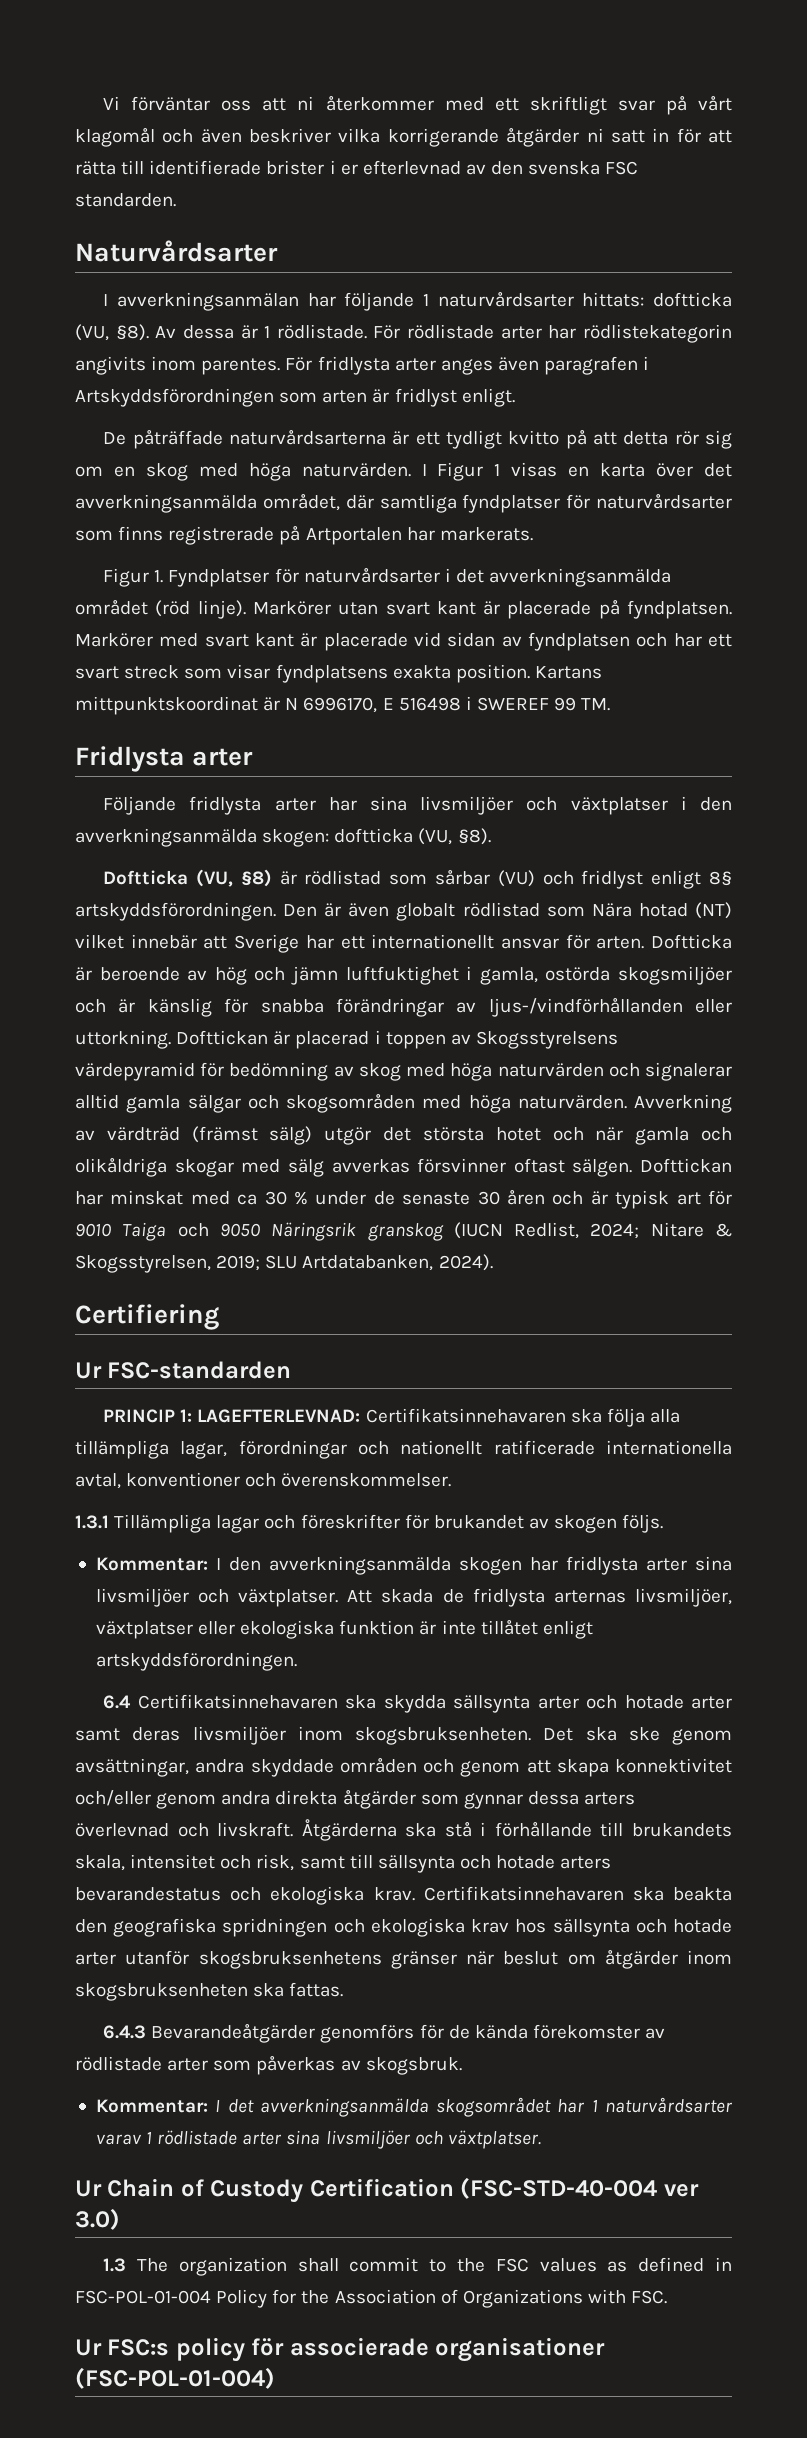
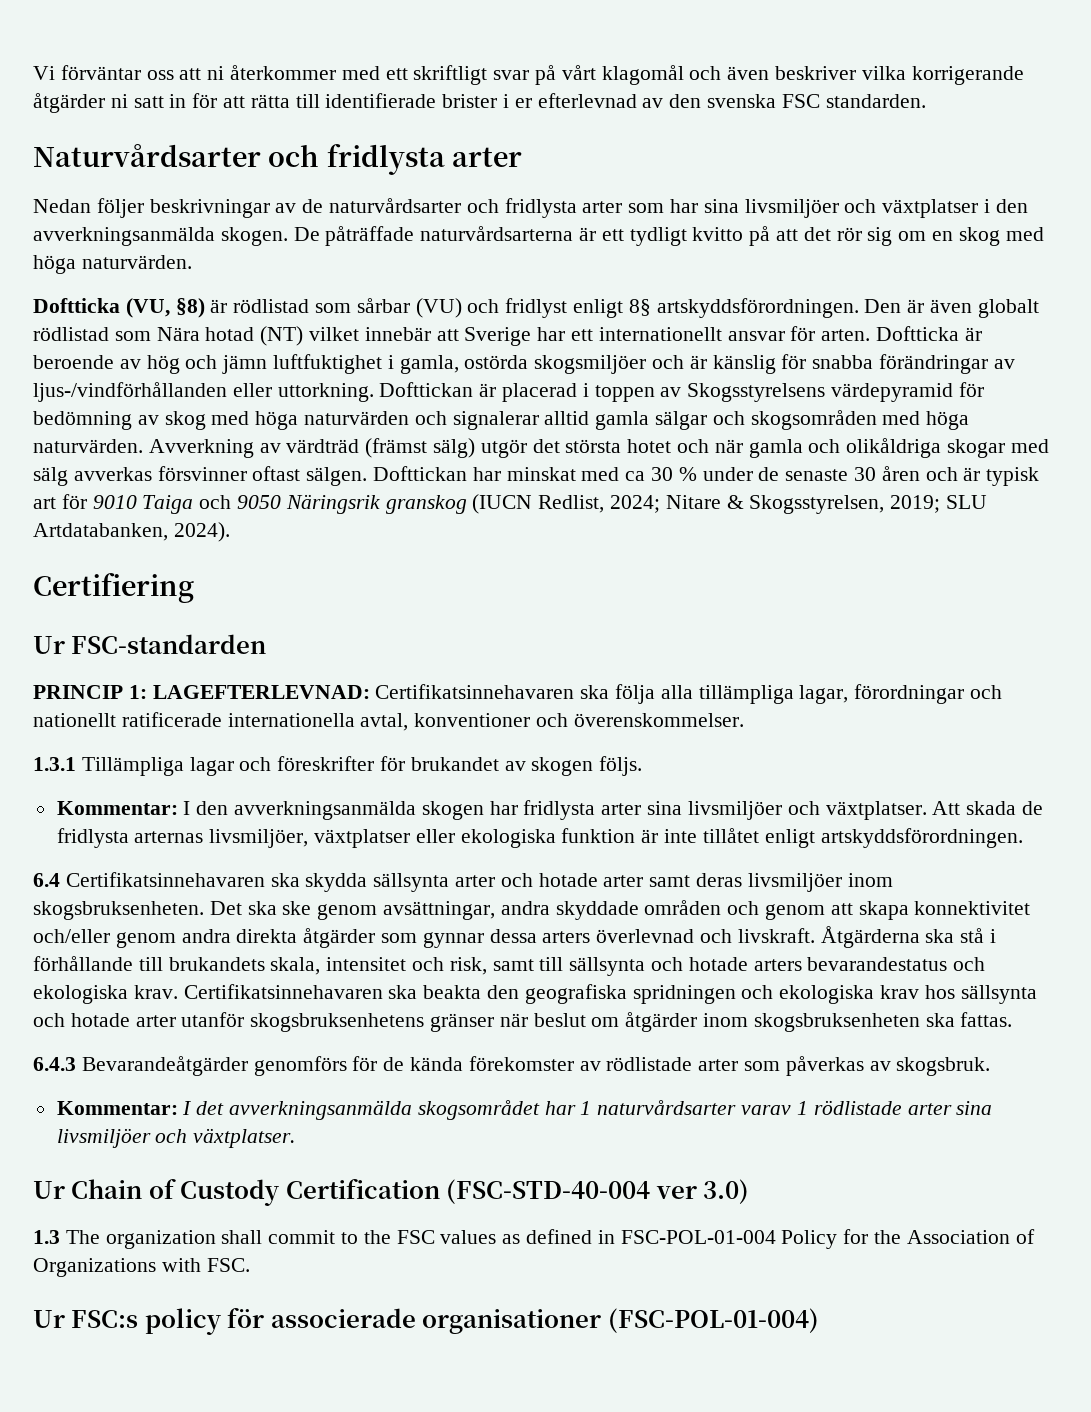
- Naturvårdsarter
- I avverkningsanmälan har följande 1 naturvårdsarter hittats: doftticka (VU, §8). Av dessa är 1 rödlistade. För rödlistade arter har rödlistekategorin angivits inom parentes. För fridlysta arter anges även paragrafen i Artskyddsförordningen som arten är fridlyst enligt.
- De påträffade naturvårdsarterna är ett tydligt kvitto på att detta rör sig om en skog med höga naturvärden. I Figur 1 visas en karta över det avverkningsanmälda området, där samtliga fyndplatser för naturvårdsarter som finns registrerade på Artportalen har markerats.
- Figur 1. Fyndplatser för naturvårdsarter i det avverkningsanmälda området (röd linje). Markörer utan svart kant är placerade på fyndplatsen. Markörer med svart kant är placerade vid sidan av fyndplatsen och har ett svart streck som visar fyndplatsens exakta position. Kartans mittpunktskoordinat är N 6996170, E 516498 i SWEREF 99 TM.
- Fridlysta arter
- Följande fridlysta arter har sina livsmiljöer och växtplatser i den avverkningsanmälda skogen: doftticka (VU, §8).
+ Naturvårdsarter och fridlysta arter
+ Nedan följer beskrivningar av de naturvårdsarter och fridlysta arter som har sina livsmiljöer och växtplatser i den avverkningsanmälda skogen. De påträffade naturvårdsarterna är ett tydligt kvitto på att det rör sig om en skog med höga naturvärden.

